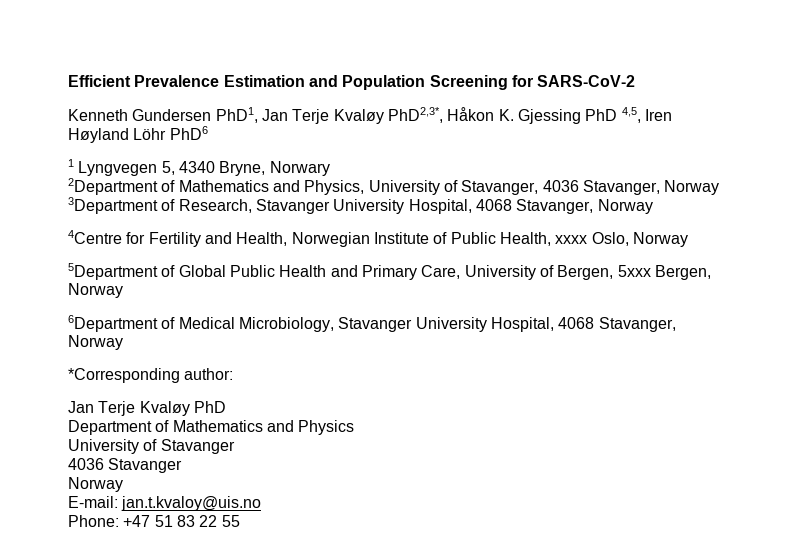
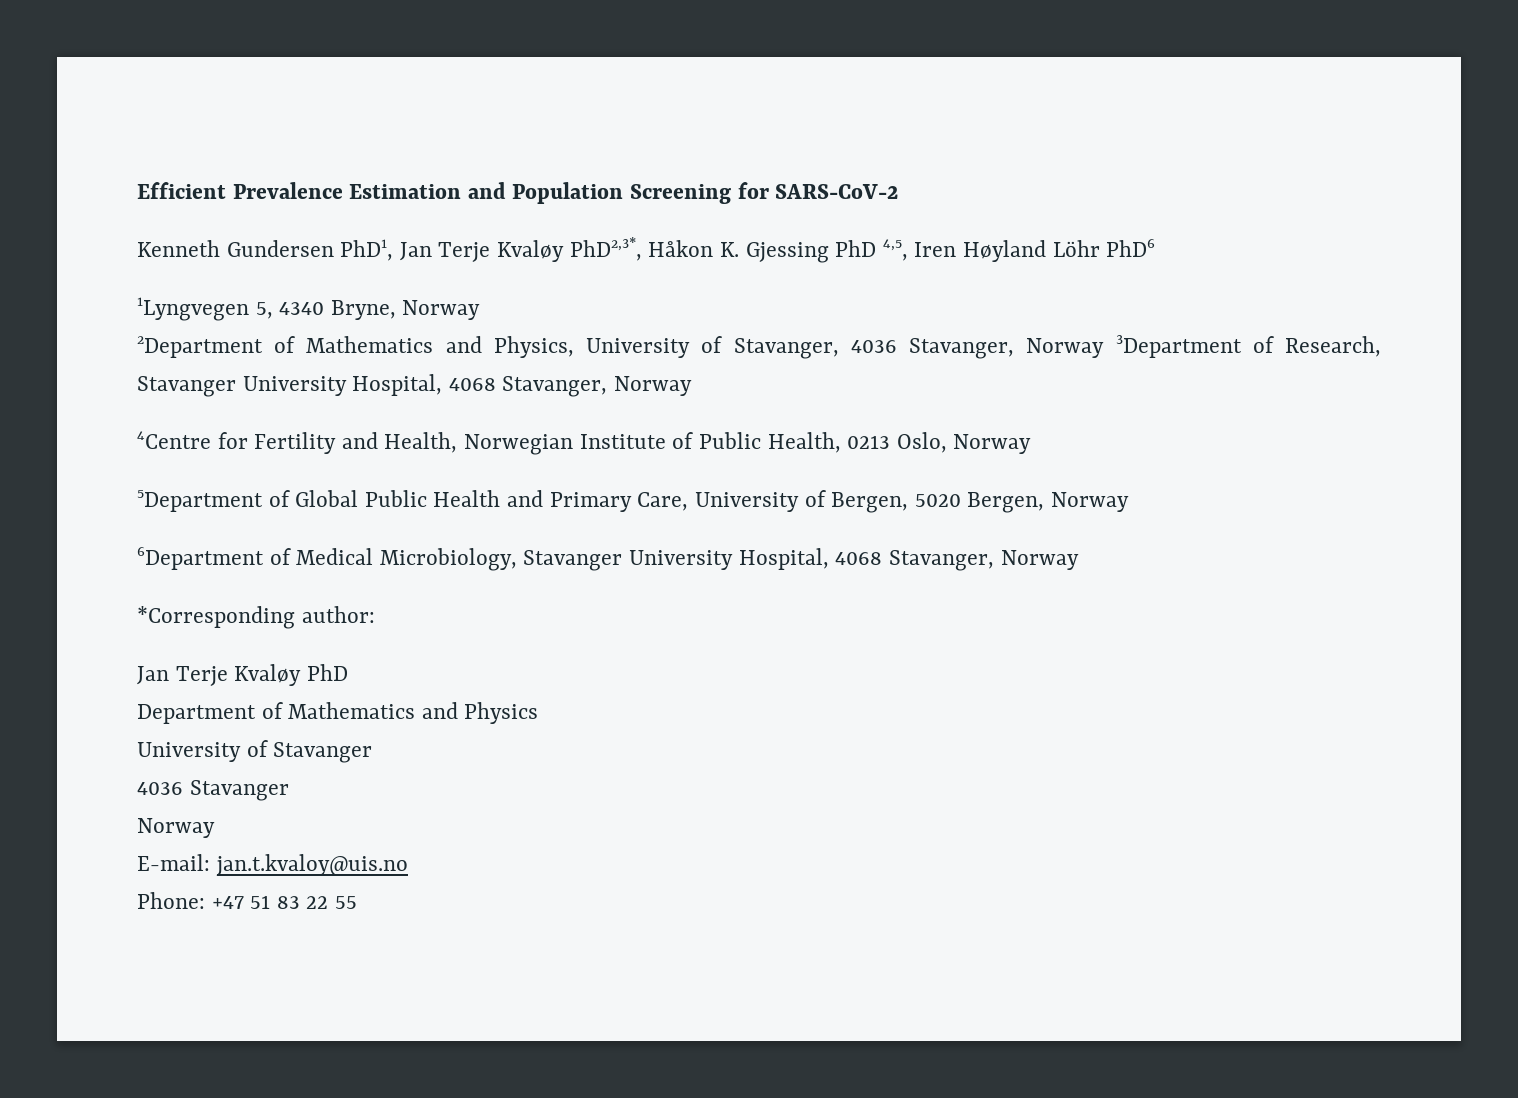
- 1 Lyngvegen 5, 4340 Bryne, Norwary
+ 1Lyngvegen 5, 4340 Bryne, Norway
- 4Centre for Fertility and Health, Norwegian Institute of Public Health, xxxx Oslo, Norway
+ 4Centre for Fertility and Health, Norwegian Institute of Public Health, 0213 Oslo, Norway
- 5Department of Global Public Health and Primary Care, University of Bergen, 5xxx Bergen, Norway
+ 5Department of Global Public Health and Primary Care, University of Bergen, 5020 Bergen, Norway

